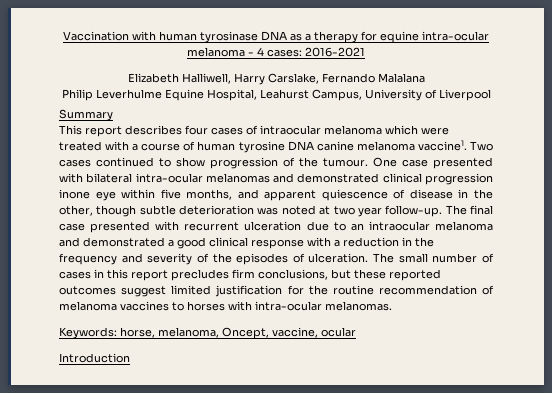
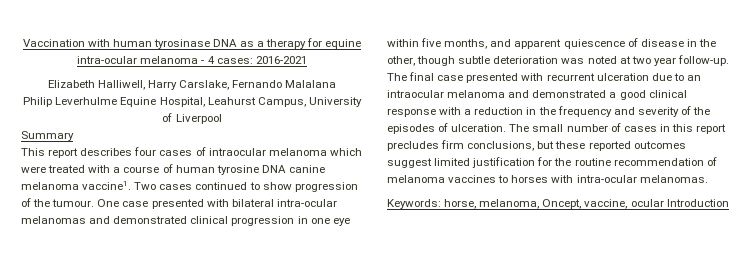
- One case presented with bilateral intra-ocular melanomas and demonstrated clinical progression inone eye within five months, and apparent quiescence of disease in the other, though subtle deterioration was noted at two year follow-up.
+ One case presented with bilateral intra-ocular melanomas and demonstrated clinical progression in one eye within five months, and apparent quiescence of disease in the other, though subtle deterioration was noted at two year follow-up.
- Keywords: horse, melanoma, Oncept, vaccine, ocular
- Introduction
+ Keywords: horse, melanoma, Oncept, vaccine, ocular Introduction

